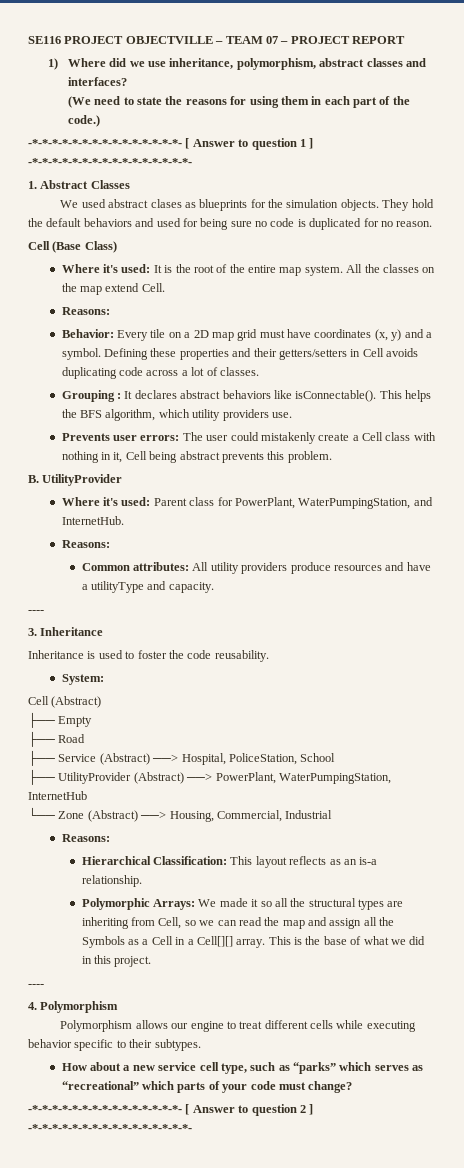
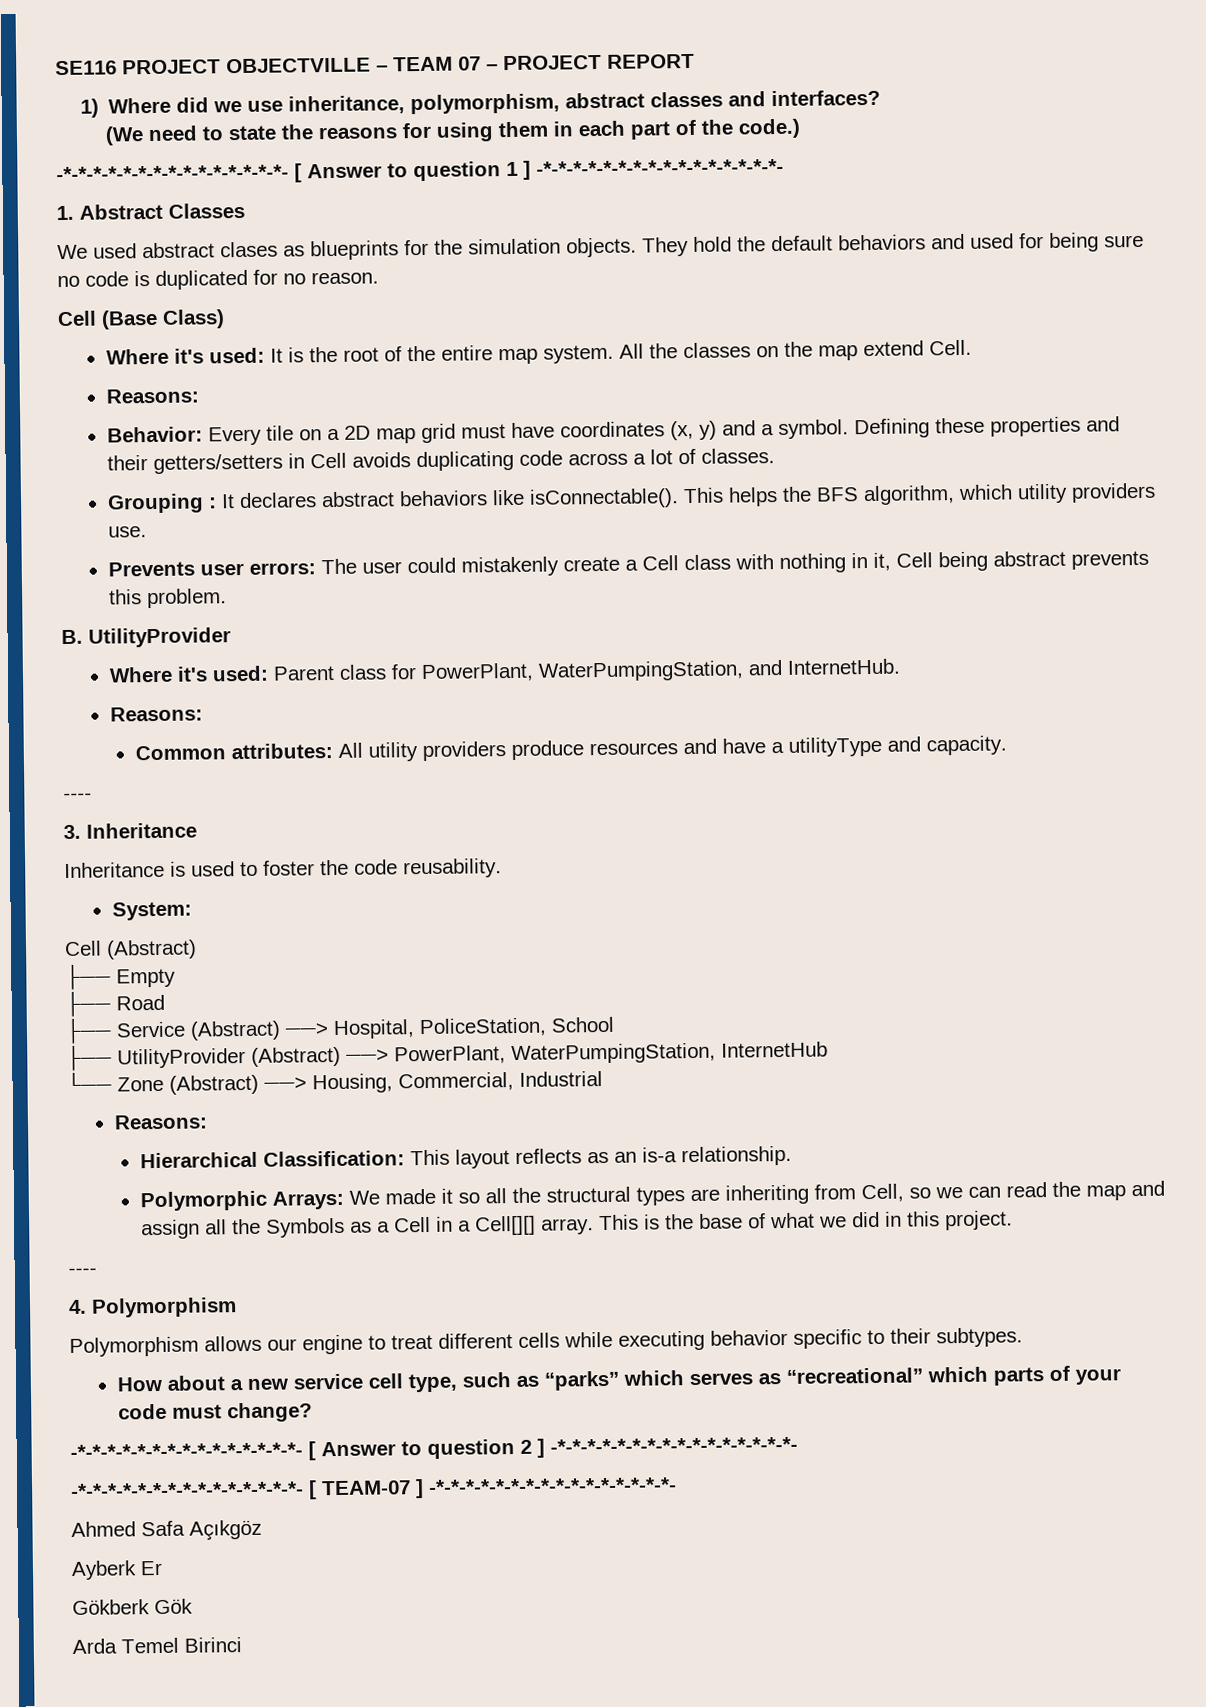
+ -*-*-*-*-*-*-*-*-*-*-*-*-*-*-*- [ TEAM-07 ] -*-*-*-*-*-*-*-*-*-*-*-*-*-*-*-*-
+ Ahmed Safa Açıkgöz
+ Ayberk Er
+ Gökberk Gök
+ Arda Temel Birinci

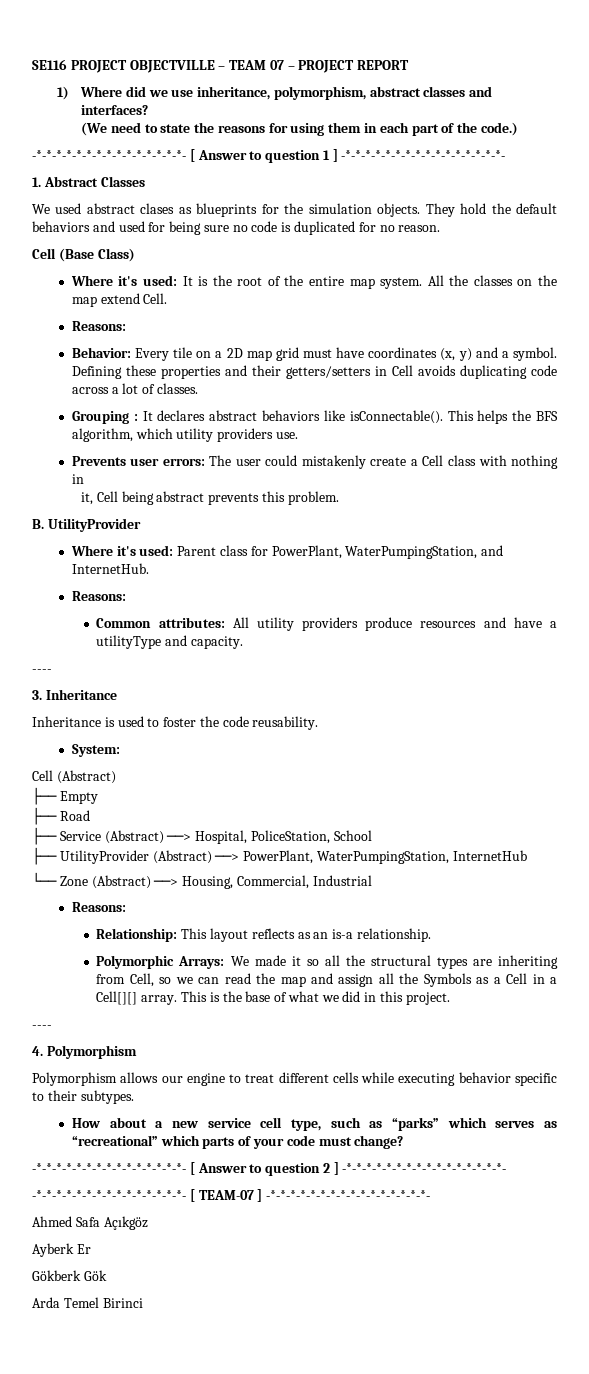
- Prevents user errors: The user could mistakenly create a Cell class with nothing in it, Cell being abstract prevents this problem.
+ Prevents user errors: The user could mistakenly create a Cell class with nothing in
+ it, Cell being abstract prevents this problem.
- Hierarchical Classification: This layout reflects as an is-a relationship.
+ Relationship: This layout reflects as an is-a relationship.

